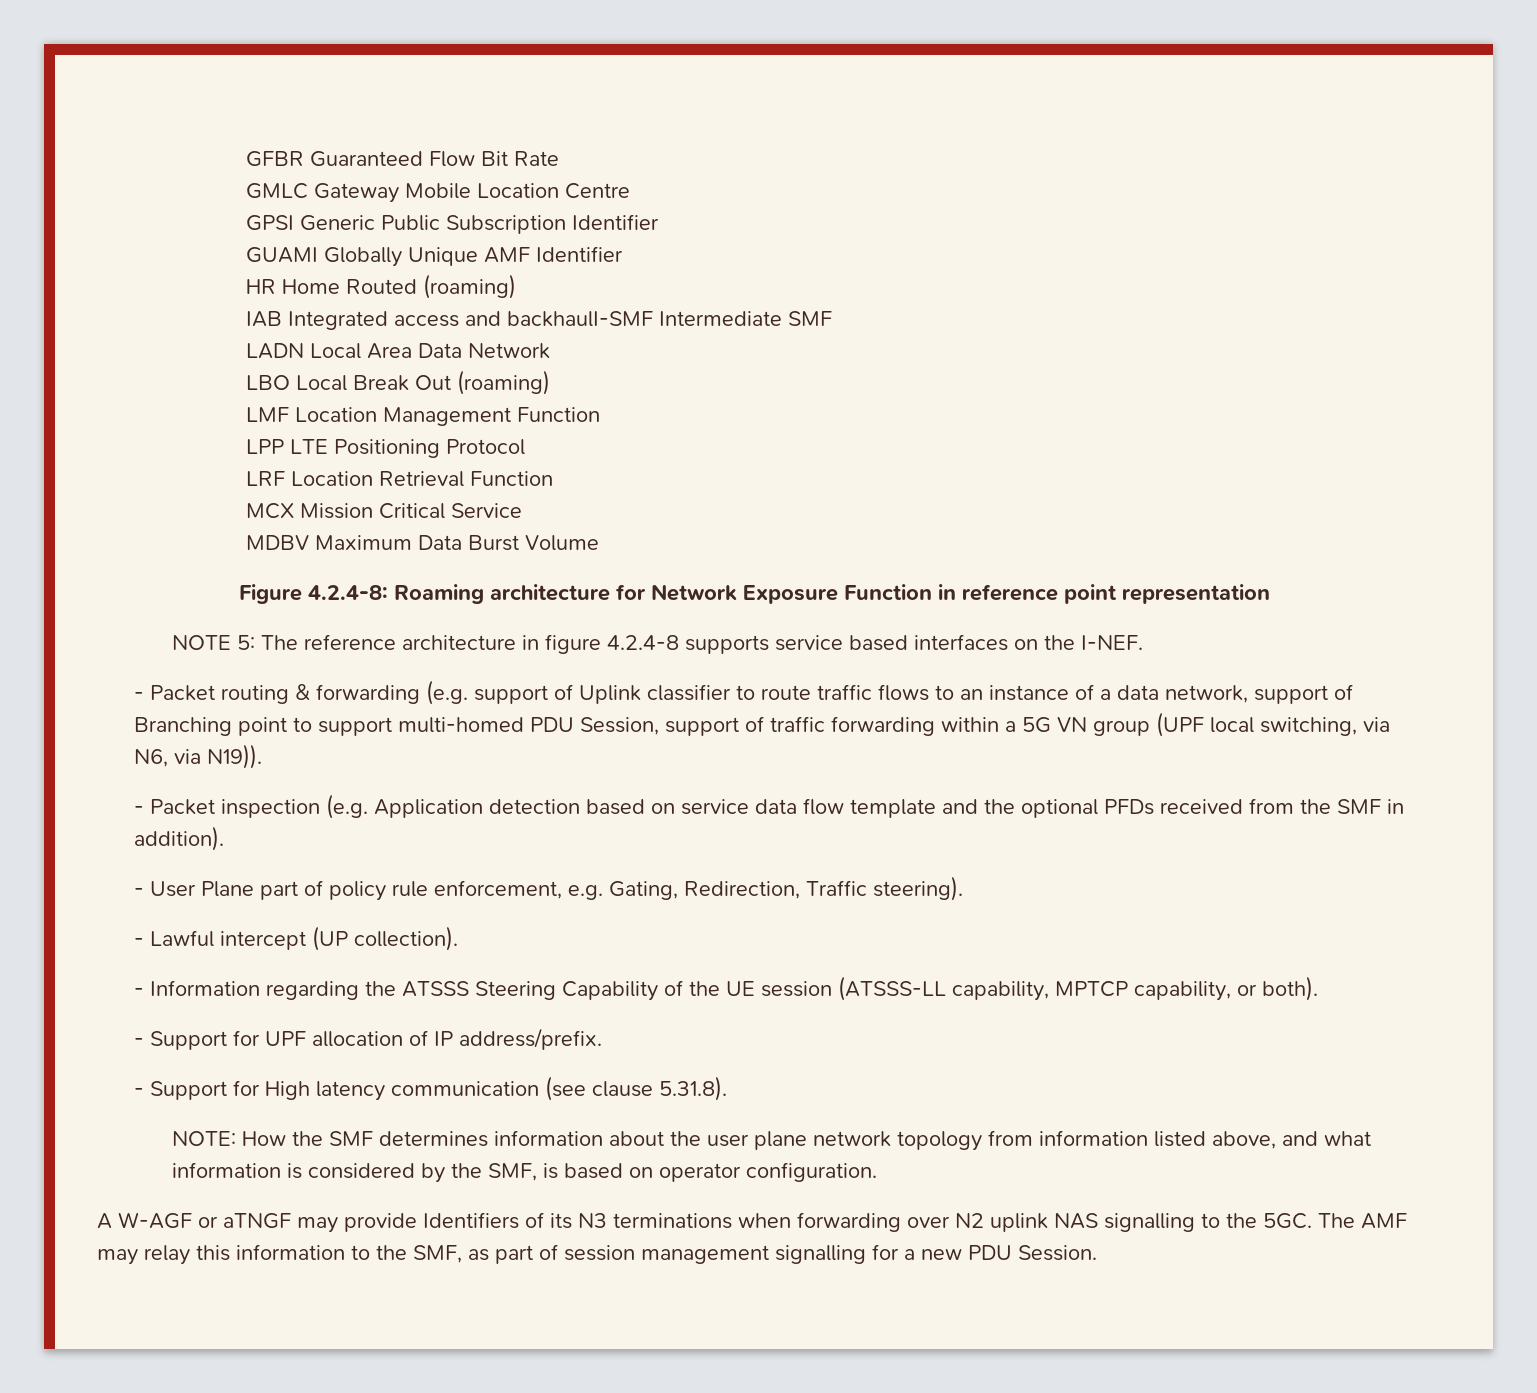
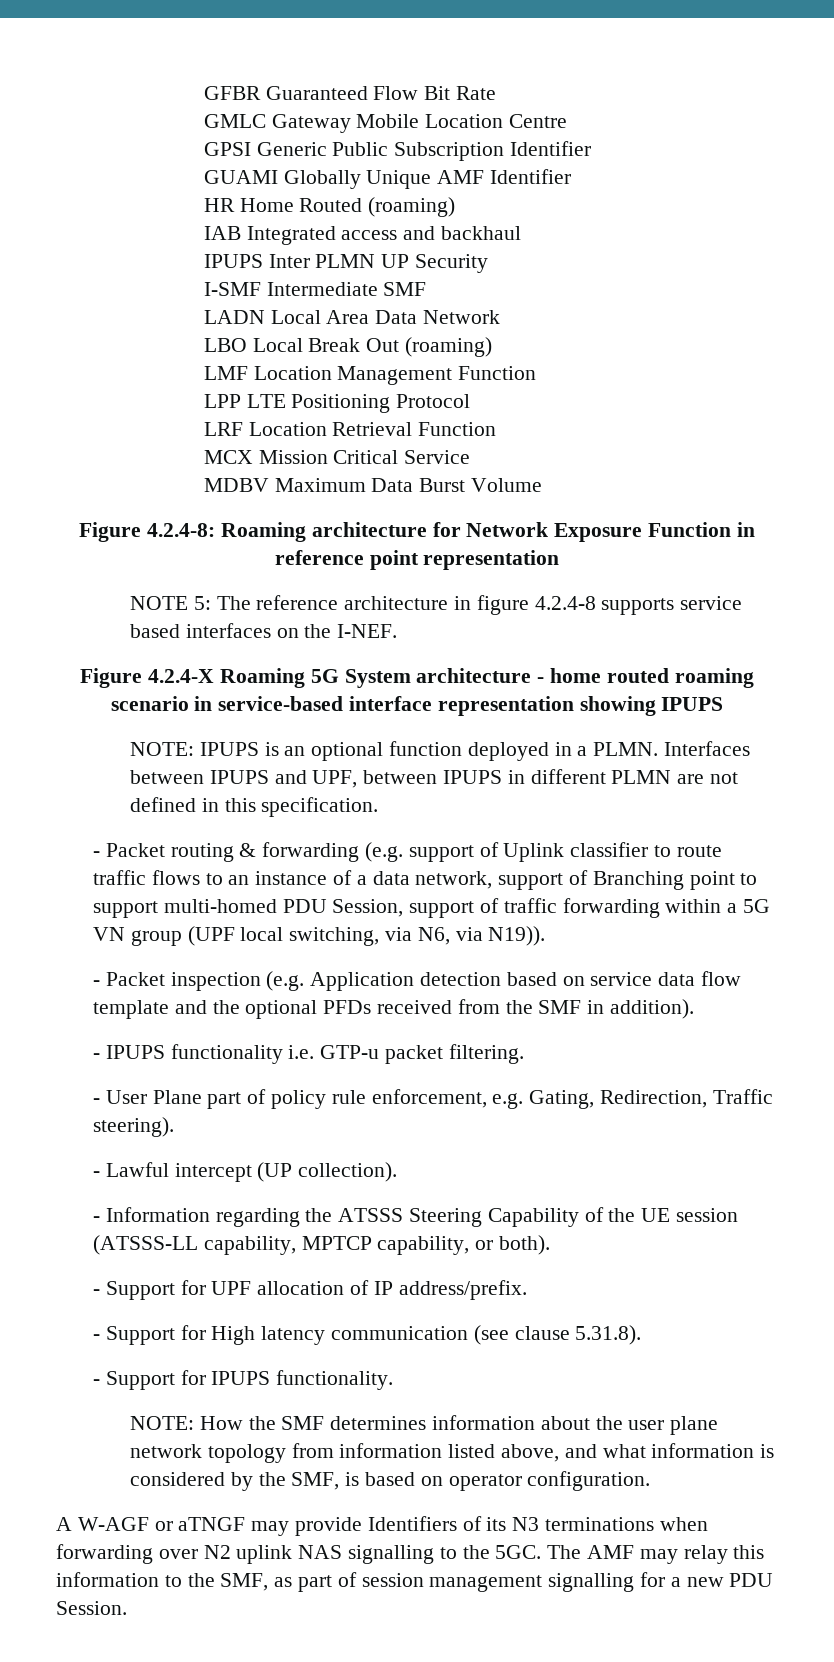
- IAB Integrated access and backhaulI-SMF Intermediate SMF
+ IAB Integrated access and backhaul
+ IPUPS Inter PLMN UP Security
+ I-SMF Intermediate SMF
+ Figure 4.2.4-X Roaming 5G System architecture - home routed roaming scenario in service-based interface representation showing IPUPS
+ NOTE: IPUPS is an optional function deployed in a PLMN. Interfaces between IPUPS and UPF, between IPUPS in different PLMN are not defined in this specification.
+ - IPUPS functionality i.e. GTP-u packet filtering.
+ - Support for IPUPS functionality.

